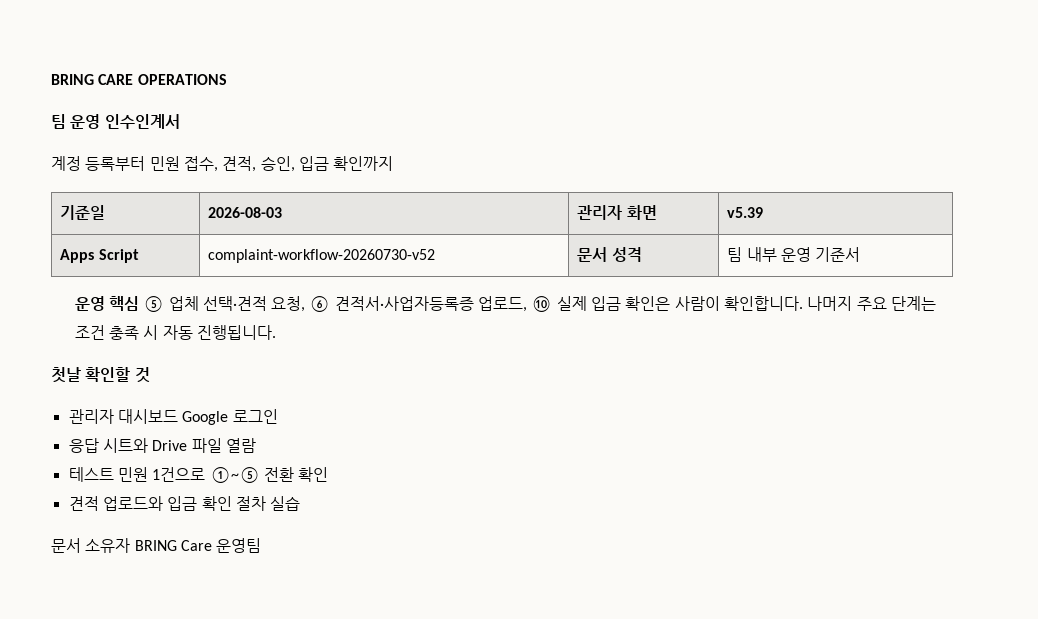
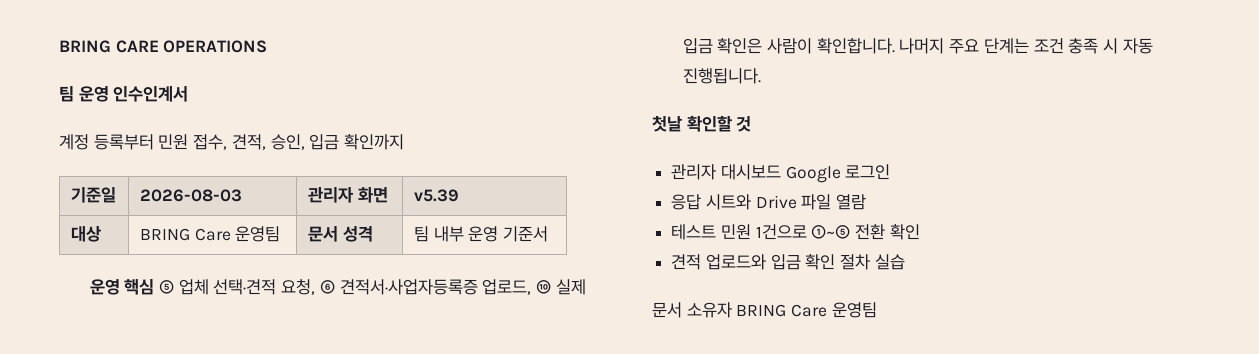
- Apps Script | complaint-workflow-20260730-v52 | 문서 성격 | 팀 내부 운영 기준서
+ 대상 | BRING Care 운영팀 | 문서 성격 | 팀 내부 운영 기준서

